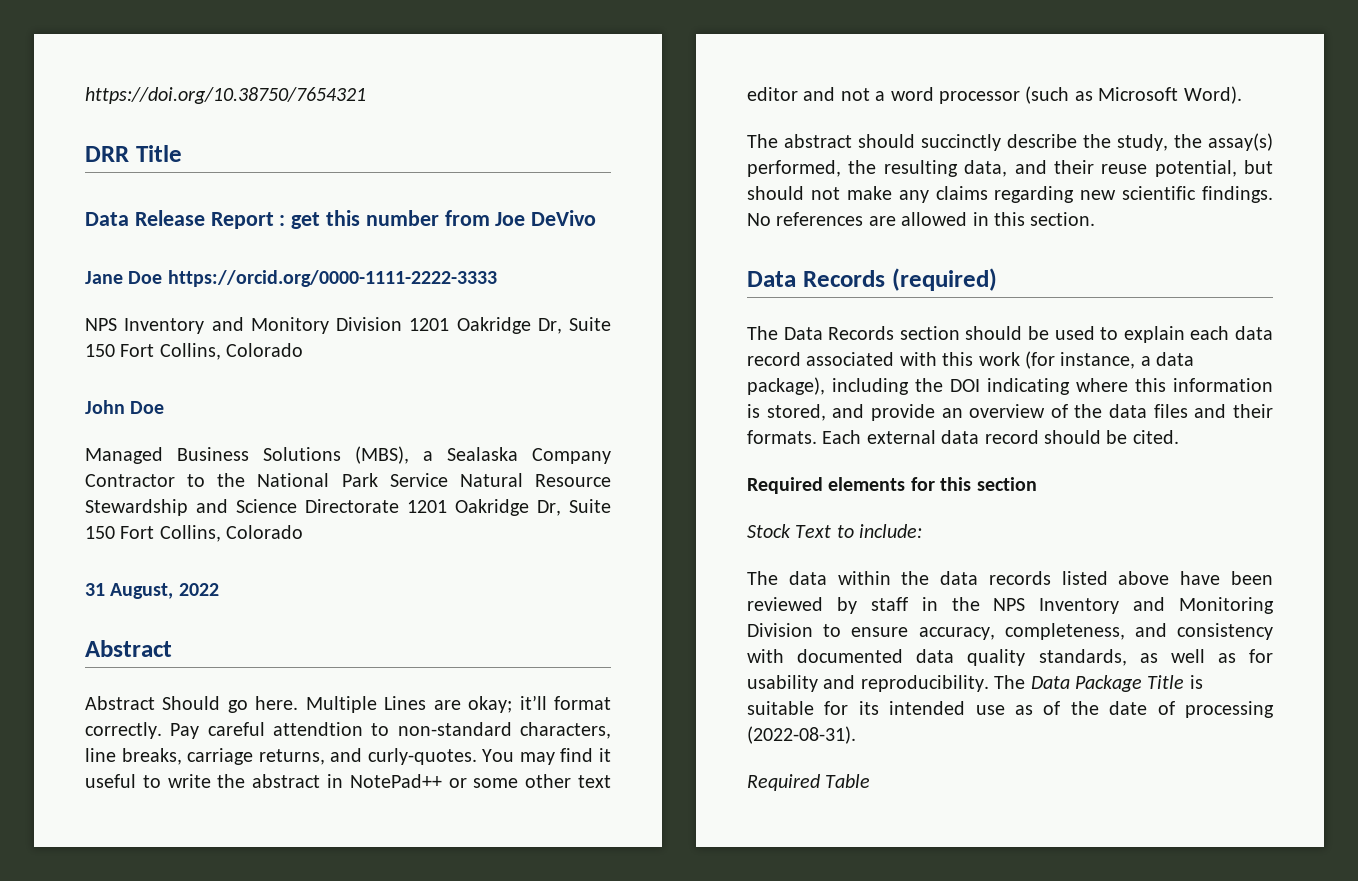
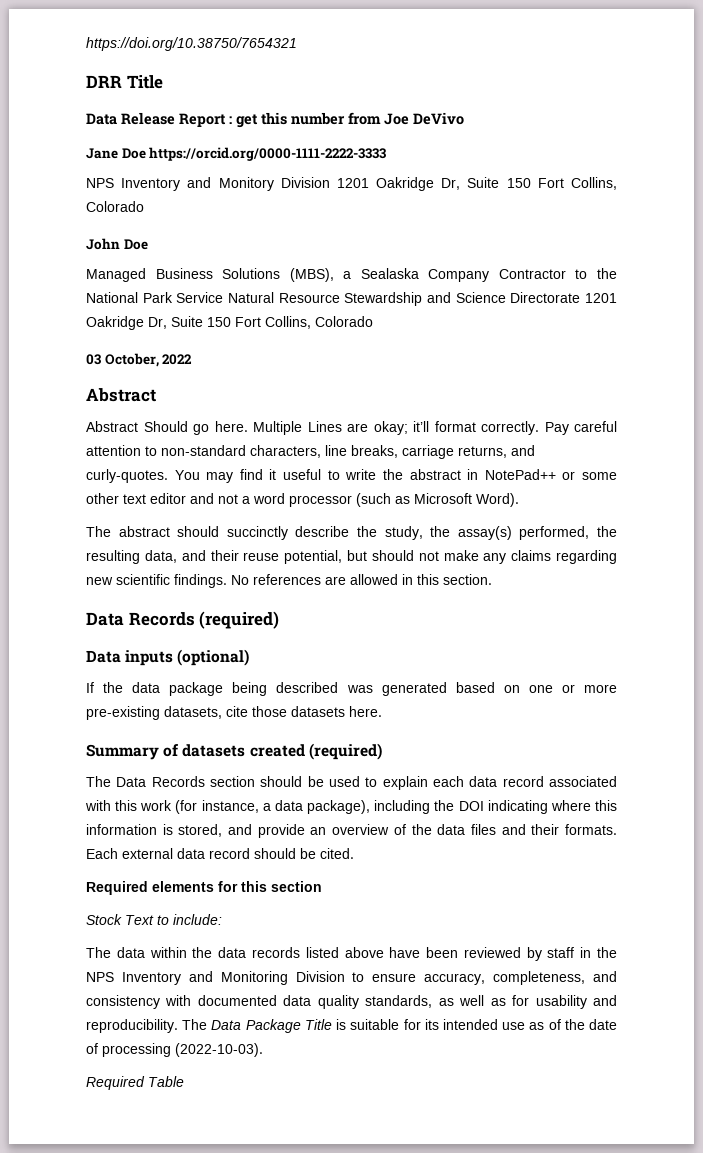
- 31 August, 2022
+ 03 October, 2022
- Pay careful attendtion to non-standard characters, line breaks, carriage returns, and curly-quotes.
+ Pay careful attention to non-standard characters, line breaks, carriage returns, and curly-quotes.
+ Data inputs (optional)
+ If the data package being described was generated based on one or more pre-existing datasets, cite those datasets here.
+ Summary of datasets created (required)
- The Data Package Title is suitable for its intended use as of the date of processing (2022-08-31).
+ The Data Package Title is suitable for its intended use as of the date of processing (2022-10-03).

